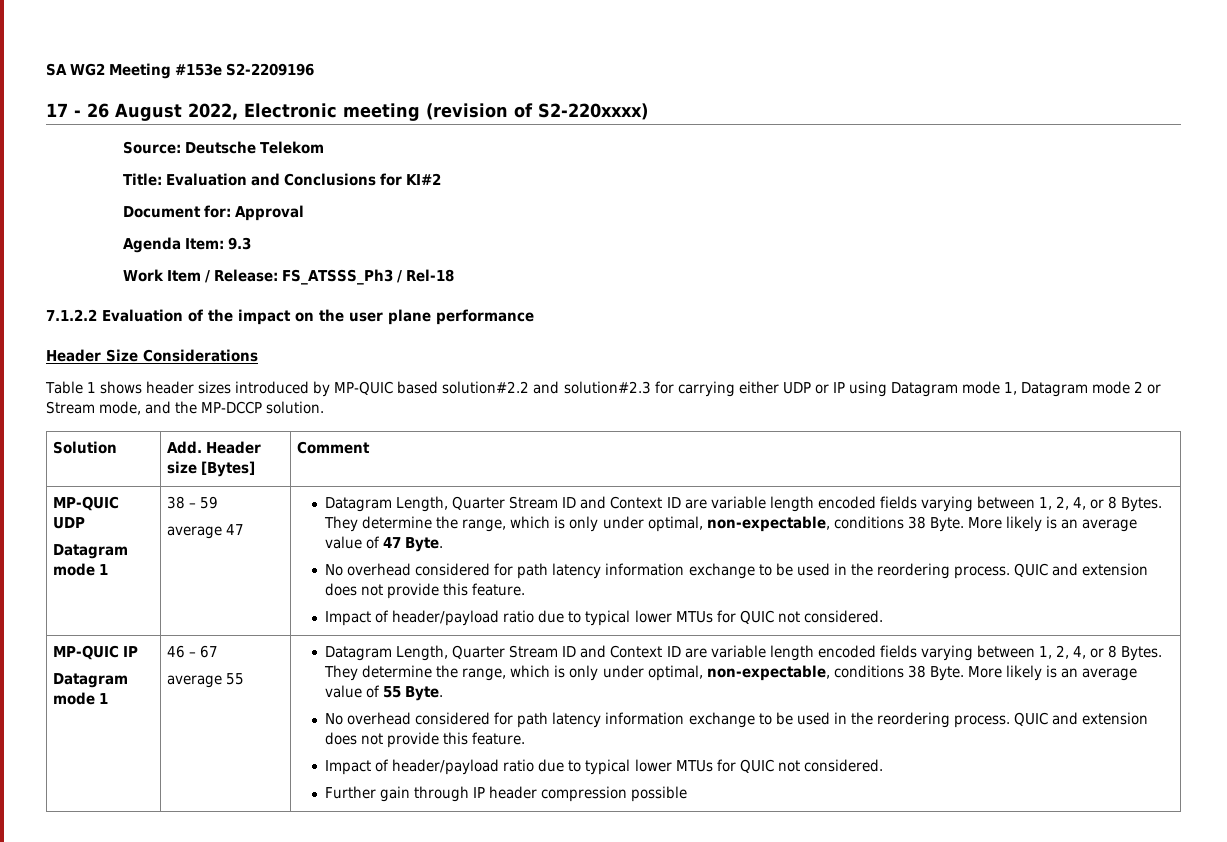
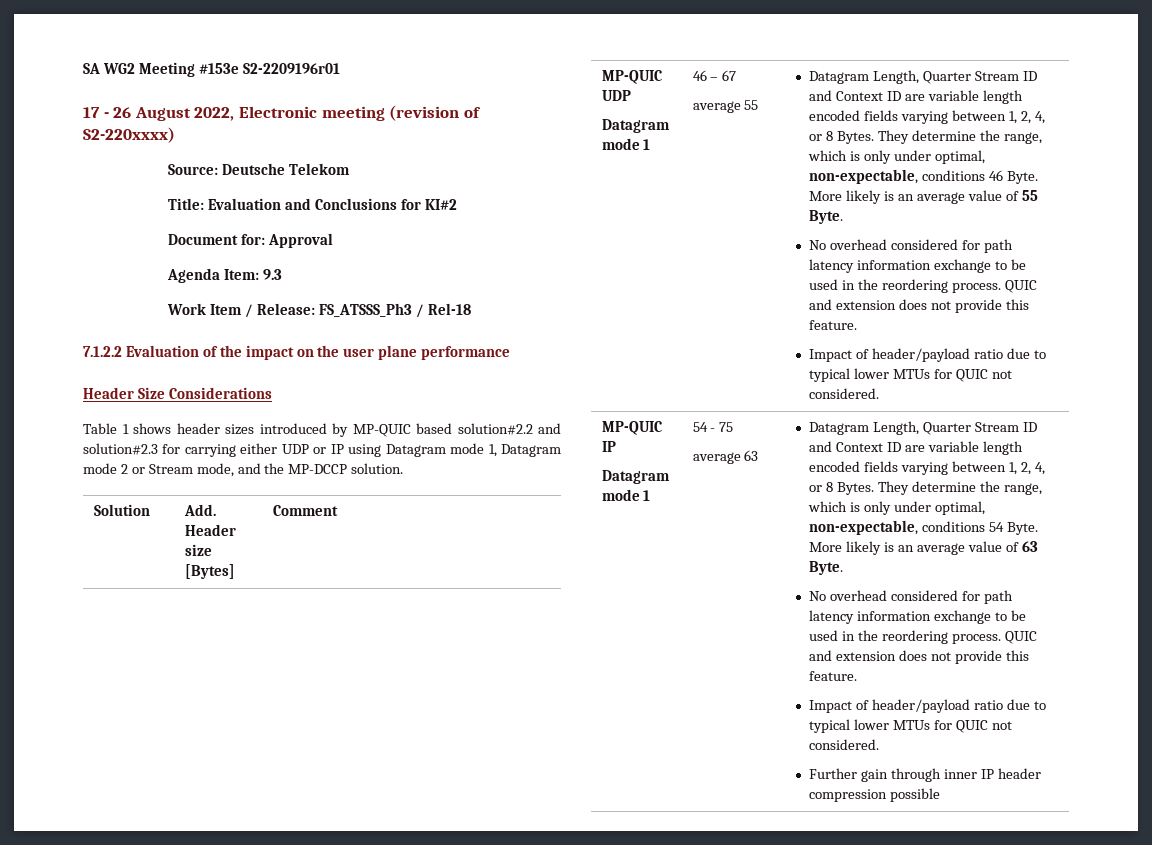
- SA WG2 Meeting #153e S2-2209196
+ SA WG2 Meeting #153e S2-2209196r01
- Datagram mode 1 | 38 – 59
- average 47 | Datagram Length, Quarter Stream ID and Context ID are variable length encoded fields varying between 1, 2, 4, or 8 Bytes. They determine the range, which is only under optimal, non-expectable, conditions 38 Byte. More likely is an average value of 47 Byte.
- No overhead considered for path latency information exchange to be used in the reordering process. QUIC and extension does not provide this feature.
- Impact of header/payload ratio due to typical lower MTUs for QUIC not considered.
- MP-QUIC IP
- average 55 | Datagram Length, Quarter Stream ID and Context ID are variable length encoded fields varying between 1, 2, 4, or 8 Bytes. They determine the range, which is only under optimal, non-expectable, conditions 38 Byte.
+ average 55 | Datagram Length, Quarter Stream ID and Context ID are variable length encoded fields varying between 1, 2, 4, or 8 Bytes. They determine the range, which is only under optimal, non-expectable, conditions 46 Byte.
+ MP-QUIC IP
+ Datagram mode 1 | 54 - 75
+ average 63 | Datagram Length, Quarter Stream ID and Context ID are variable length encoded fields varying between 1, 2, 4, or 8 Bytes. They determine the range, which is only under optimal, non-expectable, conditions 54 Byte. More likely is an average value of 63 Byte.
+ No overhead considered for path latency information exchange to be used in the reordering process. QUIC and extension does not provide this feature.
+ Impact of header/payload ratio due to typical lower MTUs for QUIC not considered.
- Further gain through IP header compression possible
+ Further gain through inner IP header compression possible

